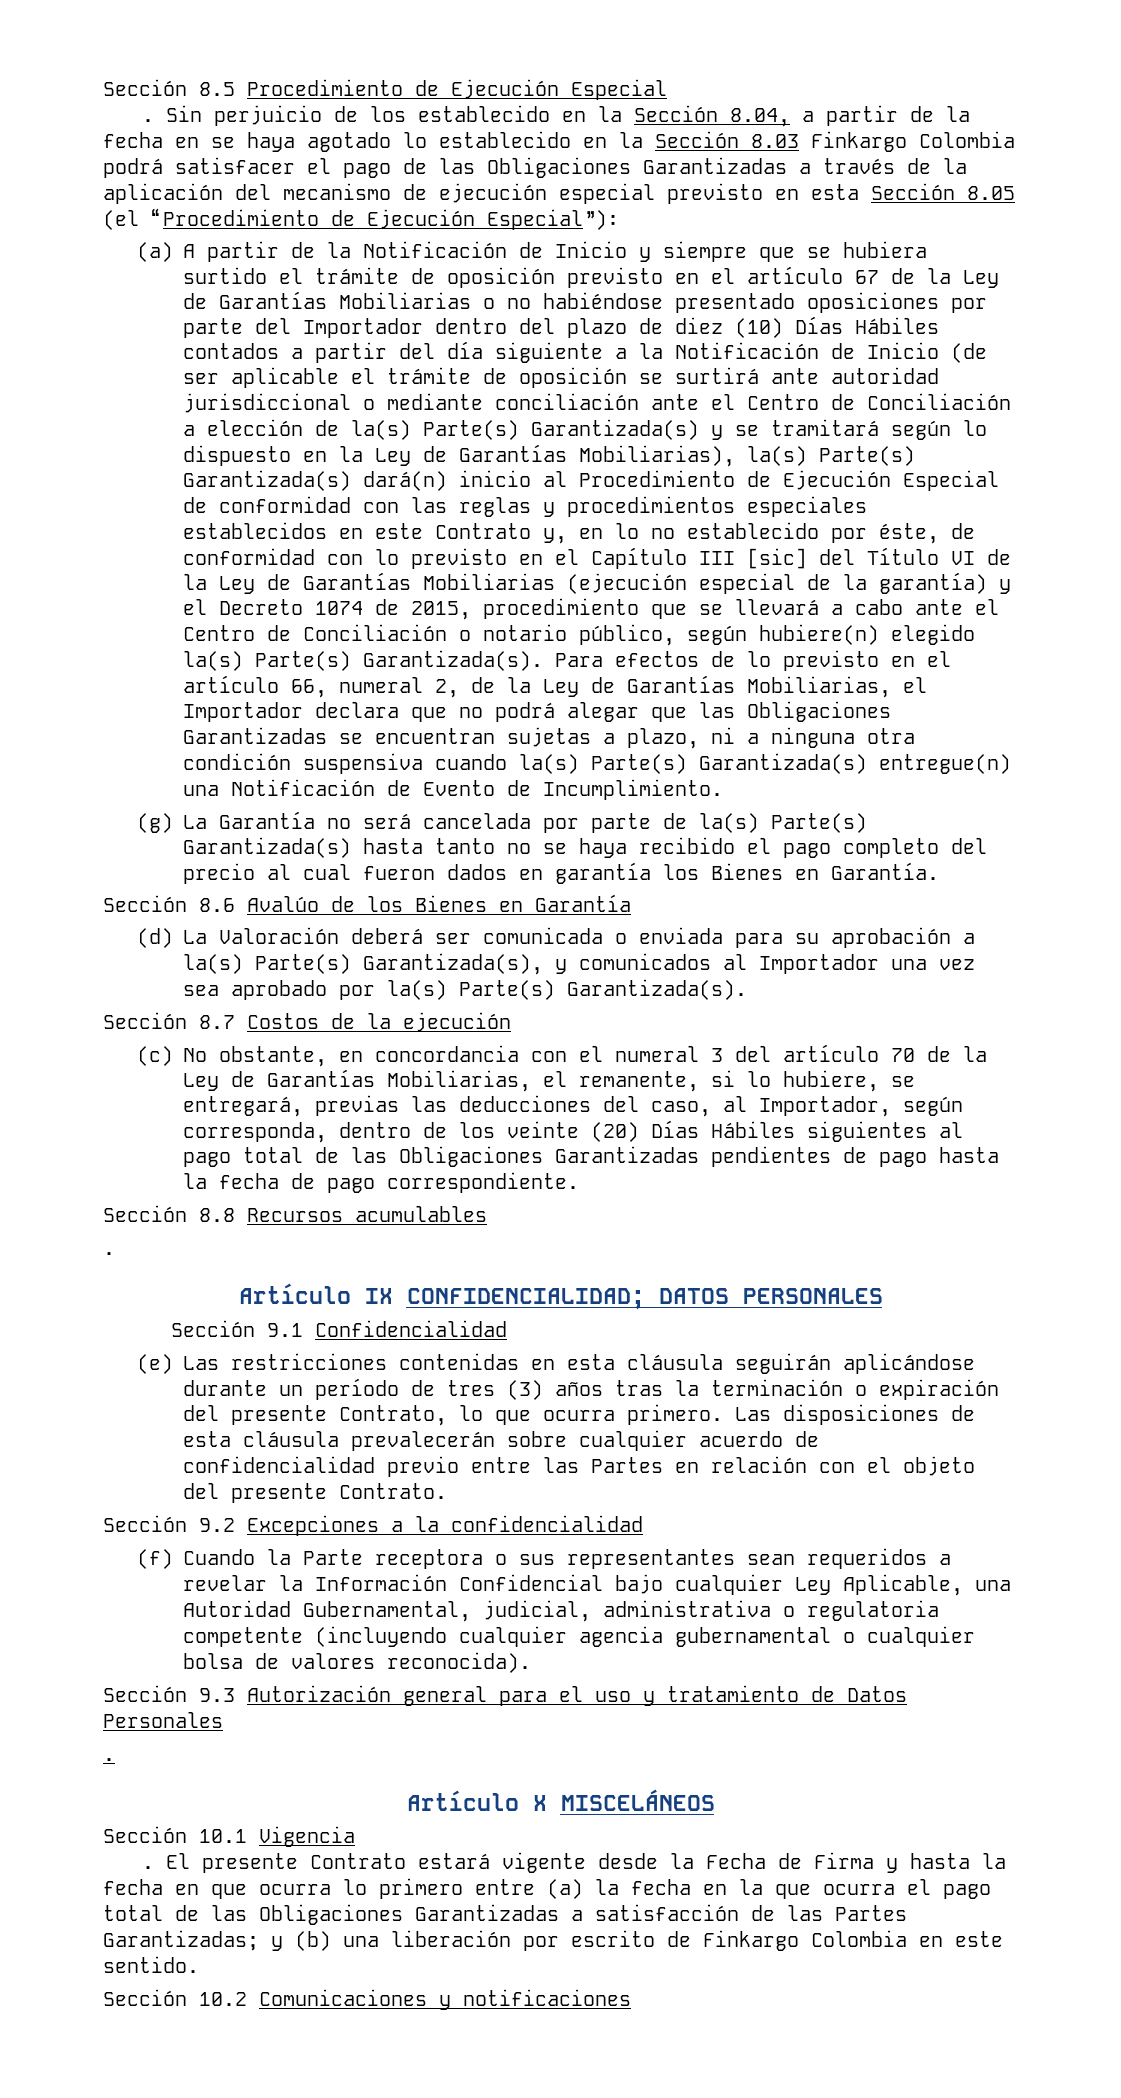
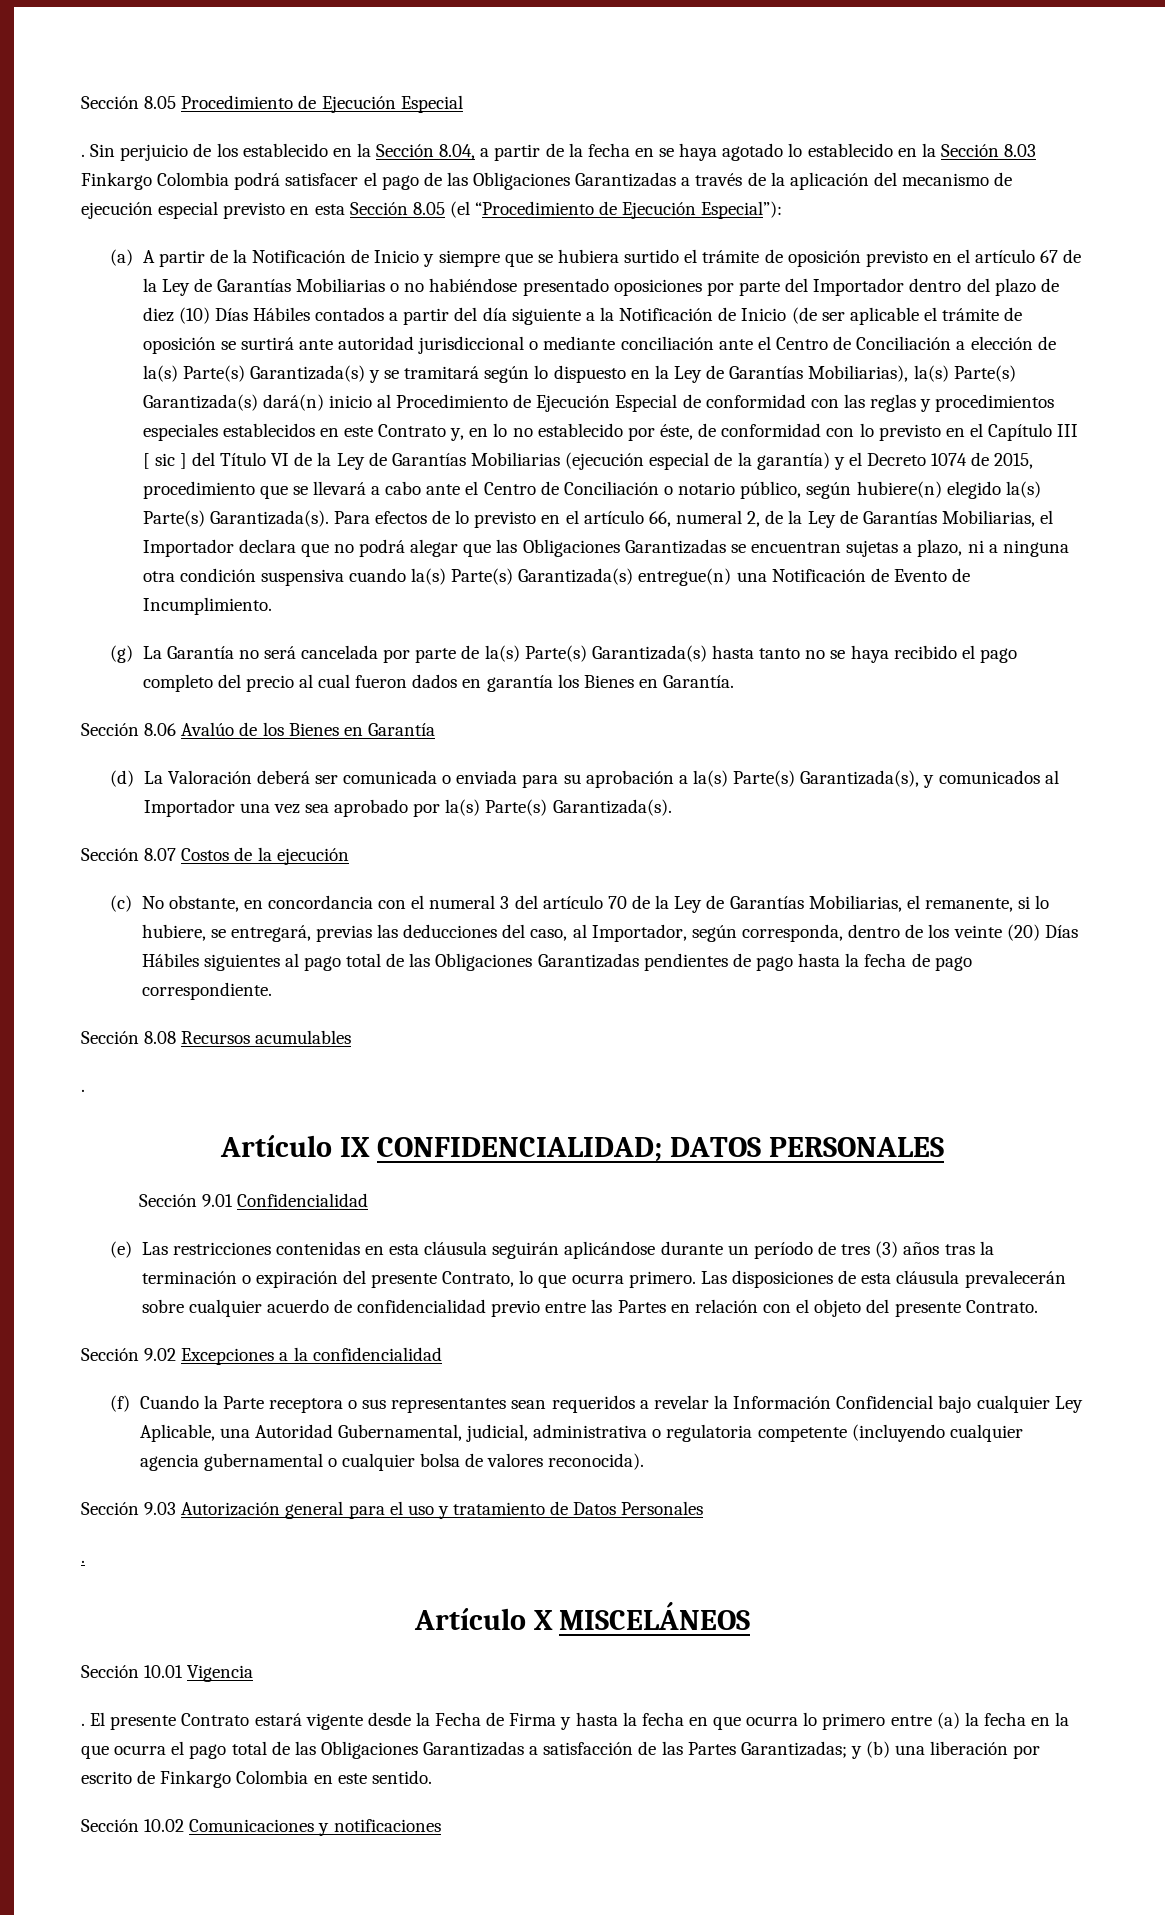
- Sección 8.5 Procedimiento de Ejecución Especial
+ Sección 8.05 Procedimiento de Ejecución Especial
- (a) A partir de la Notificación de Inicio y siempre que se hubiera surtido el trámite de oposición previsto en el artículo 67 de la Ley de Garantías Mobiliarias o no habiéndose presentado oposiciones por parte del Importador dentro del plazo de diez (10) Días Hábiles contados a partir del día siguiente a la Notificación de Inicio (de ser aplicable el trámite de oposición se surtirá ante autoridad jurisdiccional o mediante conciliación ante el Centro de Conciliación a elección de la(s) Parte(s) Garantizada(s) y se tramitará según lo dispuesto en la Ley de Garantías Mobiliarias), la(s) Parte(s) Garantizada(s) dará(n) inicio al Procedimiento de Ejecución Especial de conformidad con las reglas y procedimientos especiales establecidos en este Contrato y, en lo no establecido por éste, de conformidad con lo previsto en el Capítulo III [sic] del Título VI de la Ley de Garantías Mobiliarias (ejecución especial de la garantía) y el Decreto 1074 de 2015, procedimiento que se llevará a cabo ante el Centro de Conciliación o notario público, según hubiere(n) elegido la(s) Parte(s) Garantizada(s).
+ (a) A partir de la Notificación de Inicio y siempre que se hubiera surtido el trámite de oposición previsto en el artículo 67 de la Ley de Garantías Mobiliarias o no habiéndose presentado oposiciones por parte del Importador dentro del plazo de diez (10) Días Hábiles contados a partir del día siguiente a la Notificación de Inicio (de ser aplicable el trámite de oposición se surtirá ante autoridad jurisdiccional o mediante conciliación ante el Centro de Conciliación a elección de la(s) Parte(s) Garantizada(s) y se tramitará según lo dispuesto en la Ley de Garantías Mobiliarias), la(s) Parte(s) Garantizada(s) dará(n) inicio al Procedimiento de Ejecución Especial de conformidad con las reglas y procedimientos especiales establecidos en este Contrato y, en lo no establecido por éste, de conformidad con lo previsto en el Capítulo III [ sic ] del Título VI de la Ley de Garantías Mobiliarias (ejecución especial de la garantía) y el Decreto 1074 de 2015, procedimiento que se llevará a cabo ante el Centro de Conciliación o notario público, según hubiere(n) elegido la(s) Parte(s) Garantizada(s).
- Sección 8.6 Avalúo de los Bienes en Garantía
+ Sección 8.06 Avalúo de los Bienes en Garantía
- Sección 8.7 Costos de la ejecución
+ Sección 8.07 Costos de la ejecución
- Sección 8.8 Recursos acumulables
+ Sección 8.08 Recursos acumulables
- Sección 9.1 Confidencialidad
+ Sección 9.01 Confidencialidad
- Sección 9.2 Excepciones a la confidencialidad
+ Sección 9.02 Excepciones a la confidencialidad
- Sección 9.3 Autorización general para el uso y tratamiento de Datos Personales
+ Sección 9.03 Autorización general para el uso y tratamiento de Datos Personales
- Sección 10.1 Vigencia
+ Sección 10.01 Vigencia
- Sección 10.2 Comunicaciones y notificaciones
+ Sección 10.02 Comunicaciones y notificaciones

